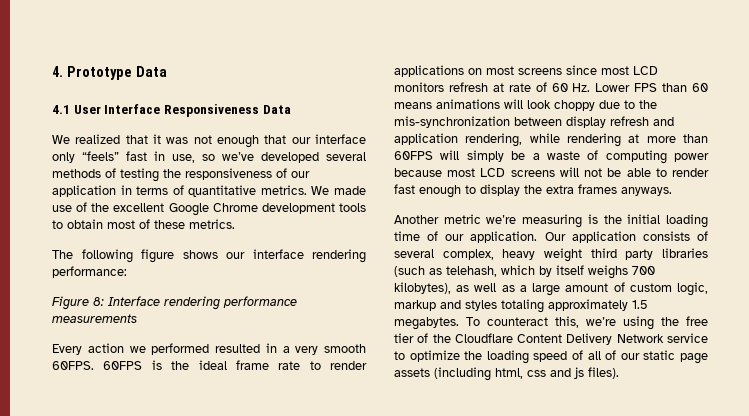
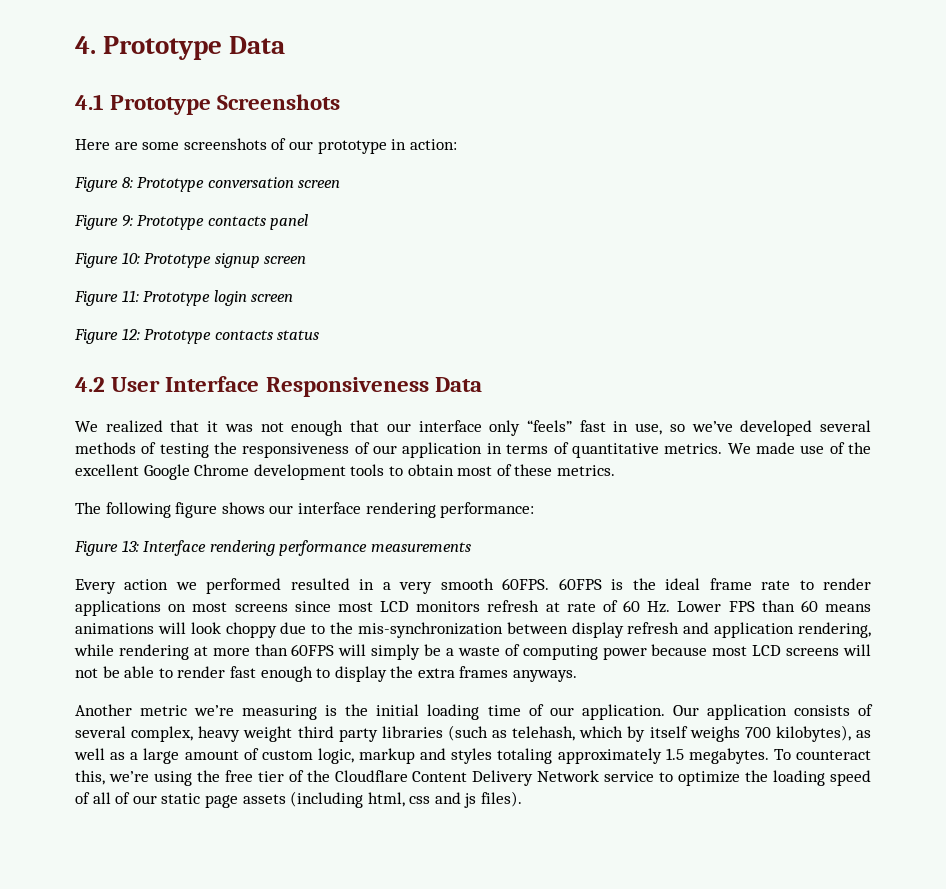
- 4.1 User Interface Responsiveness Data
+ 4.1 Prototype Screenshots
+ Here are some screenshots of our prototype in action:
+ Figure 8: Prototype conversation screen
+ Figure 9: Prototype contacts panel
+ Figure 10: Prototype signup screen
+ Figure 11: Prototype login screen
+ Figure 12: Prototype contacts status
+ 4.2 User Interface Responsiveness Data
- Figure 8: Interface rendering performance measurements
+ Figure 13: Interface rendering performance measurements

